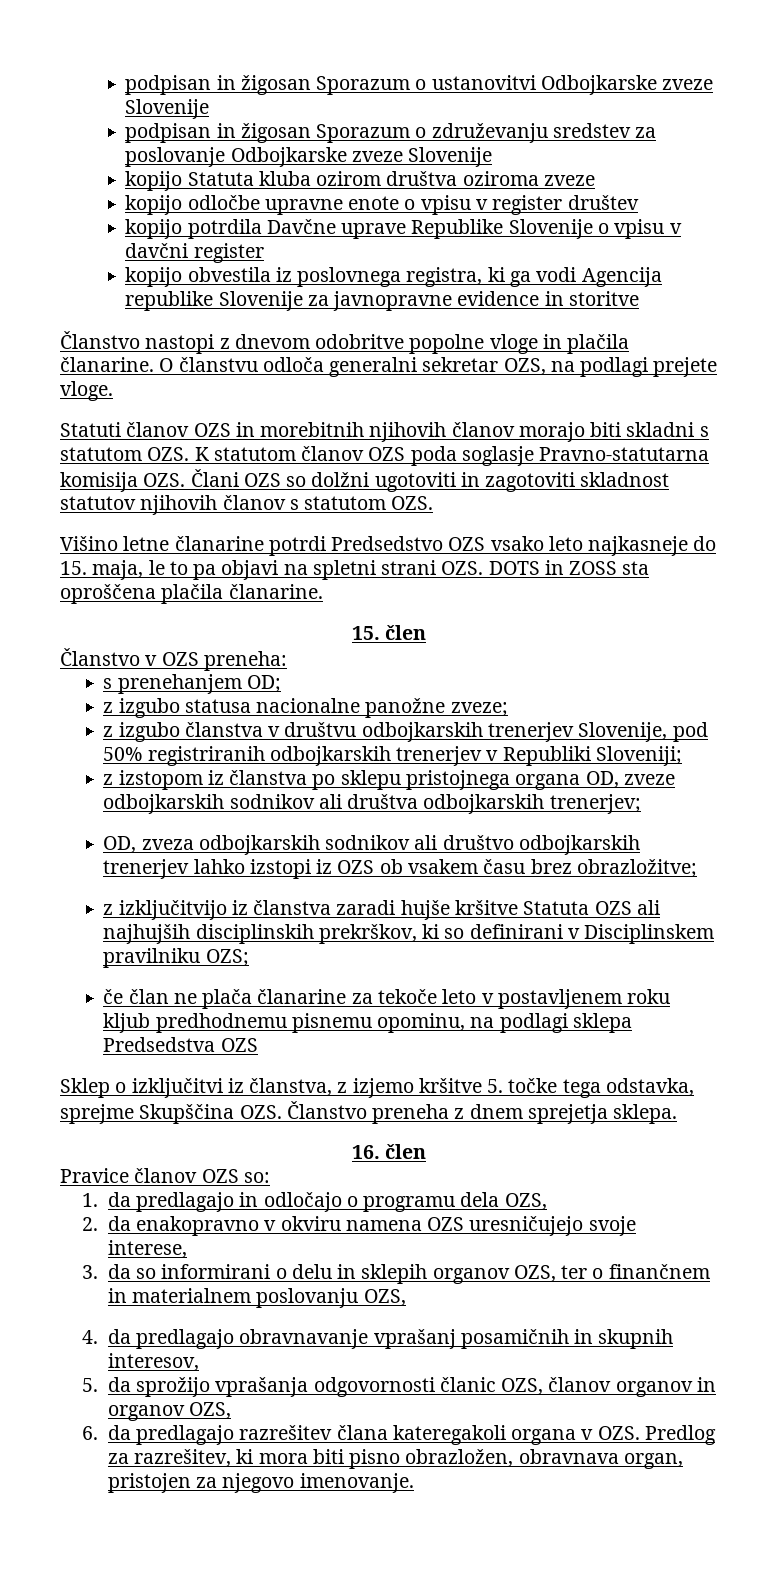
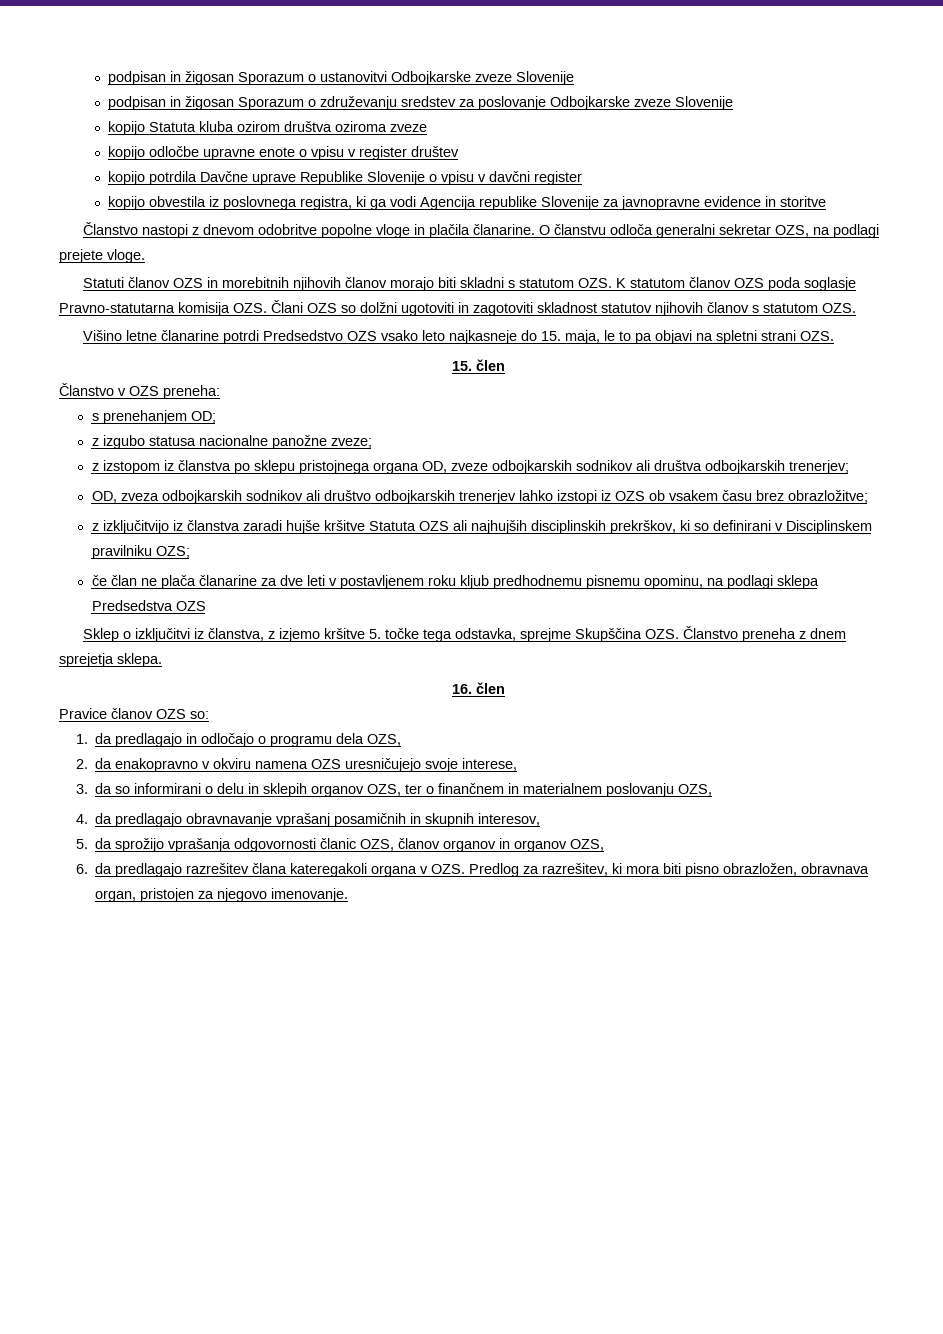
- Višino letne članarine potrdi Predsedstvo OZS vsako leto najkasneje do 15. maja, le to pa objavi na spletni strani OZS. DOTS in ZOSS sta oproščena plačila članarine.
+ Višino letne članarine potrdi Predsedstvo OZS vsako leto najkasneje do 15. maja, le to pa objavi na spletni strani OZS.
- z izgubo članstva v društvu odbojkarskih trenerjev Slovenije, pod 50% registriranih odbojkarskih trenerjev v Republiki Sloveniji;
- če član ne plača članarine za tekoče leto v postavljenem roku kljub predhodnemu pisnemu opominu, na podlagi sklepa Predsedstva OZS
+ če član ne plača članarine za dve leti v postavljenem roku kljub predhodnemu pisnemu opominu, na podlagi sklepa Predsedstva OZS

